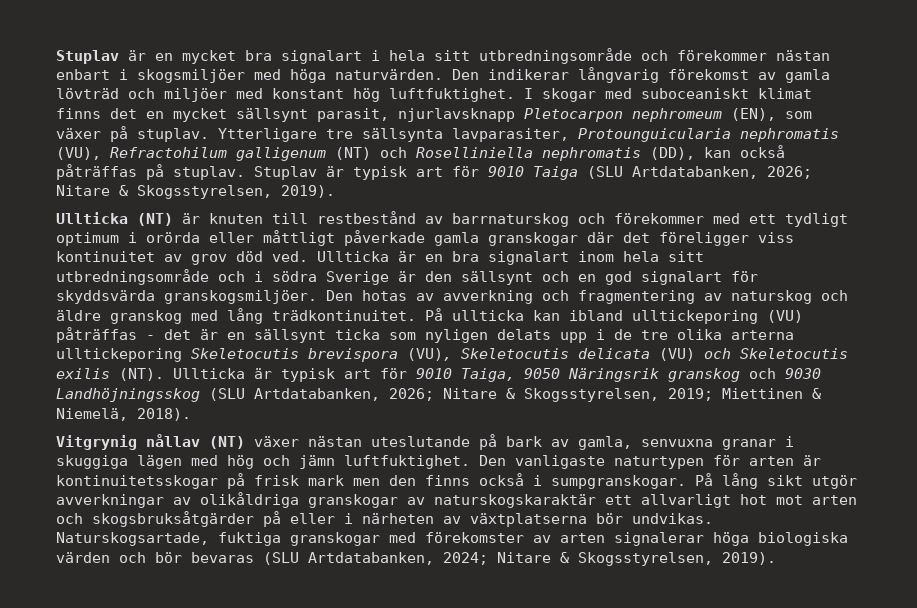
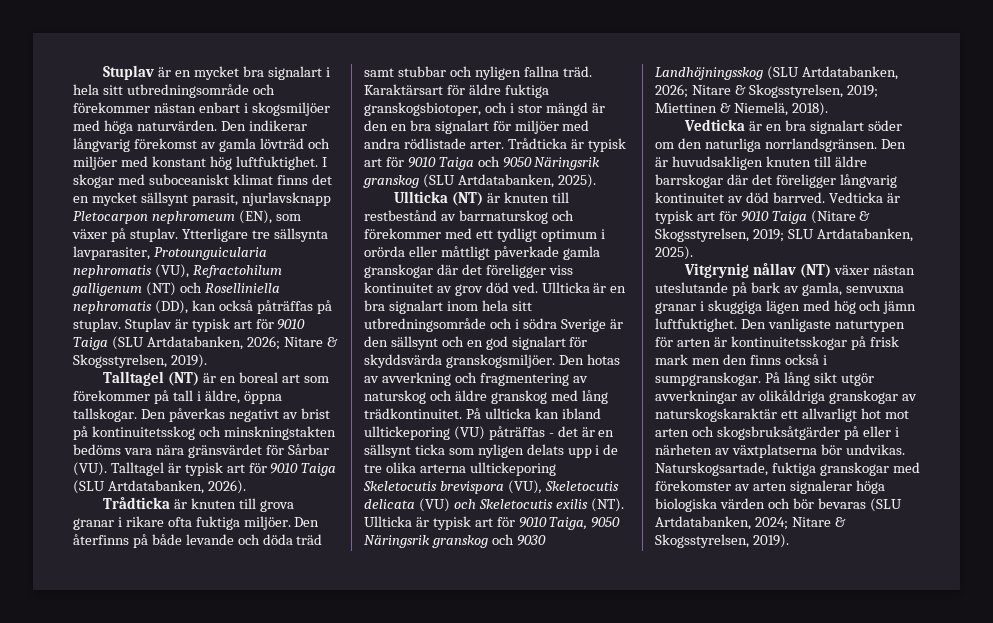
+ Talltagel (NT) är en boreal art som förekommer på tall i äldre, öppna tallskogar. Den påverkas negativt av brist på kontinuitetsskog och minskningstakten bedöms vara nära gränsvärdet för Sårbar (VU). Talltagel är typisk art för 9010 Taiga (SLU Artdatabanken, 2026).
+ Trådticka är knuten till grova granar i rikare ofta fuktiga miljöer. Den återfinns på både levande och döda träd samt stubbar och nyligen fallna träd. Karaktärsart för äldre fuktiga granskogsbiotoper, och i stor mängd är den en bra signalart för miljöer med andra rödlistade arter. Trådticka är typisk art för 9010 Taiga och 9050 Näringsrik granskog (SLU Artdatabanken, 2025).
+ Vedticka är en bra signalart söder om den naturliga norrlandsgränsen. Den är huvudsakligen knuten till äldre barrskogar där det föreligger långvarig kontinuitet av död barrved. Vedticka är typisk art för 9010 Taiga (Nitare & Skogsstyrelsen, 2019; SLU Artdatabanken, 2025).

